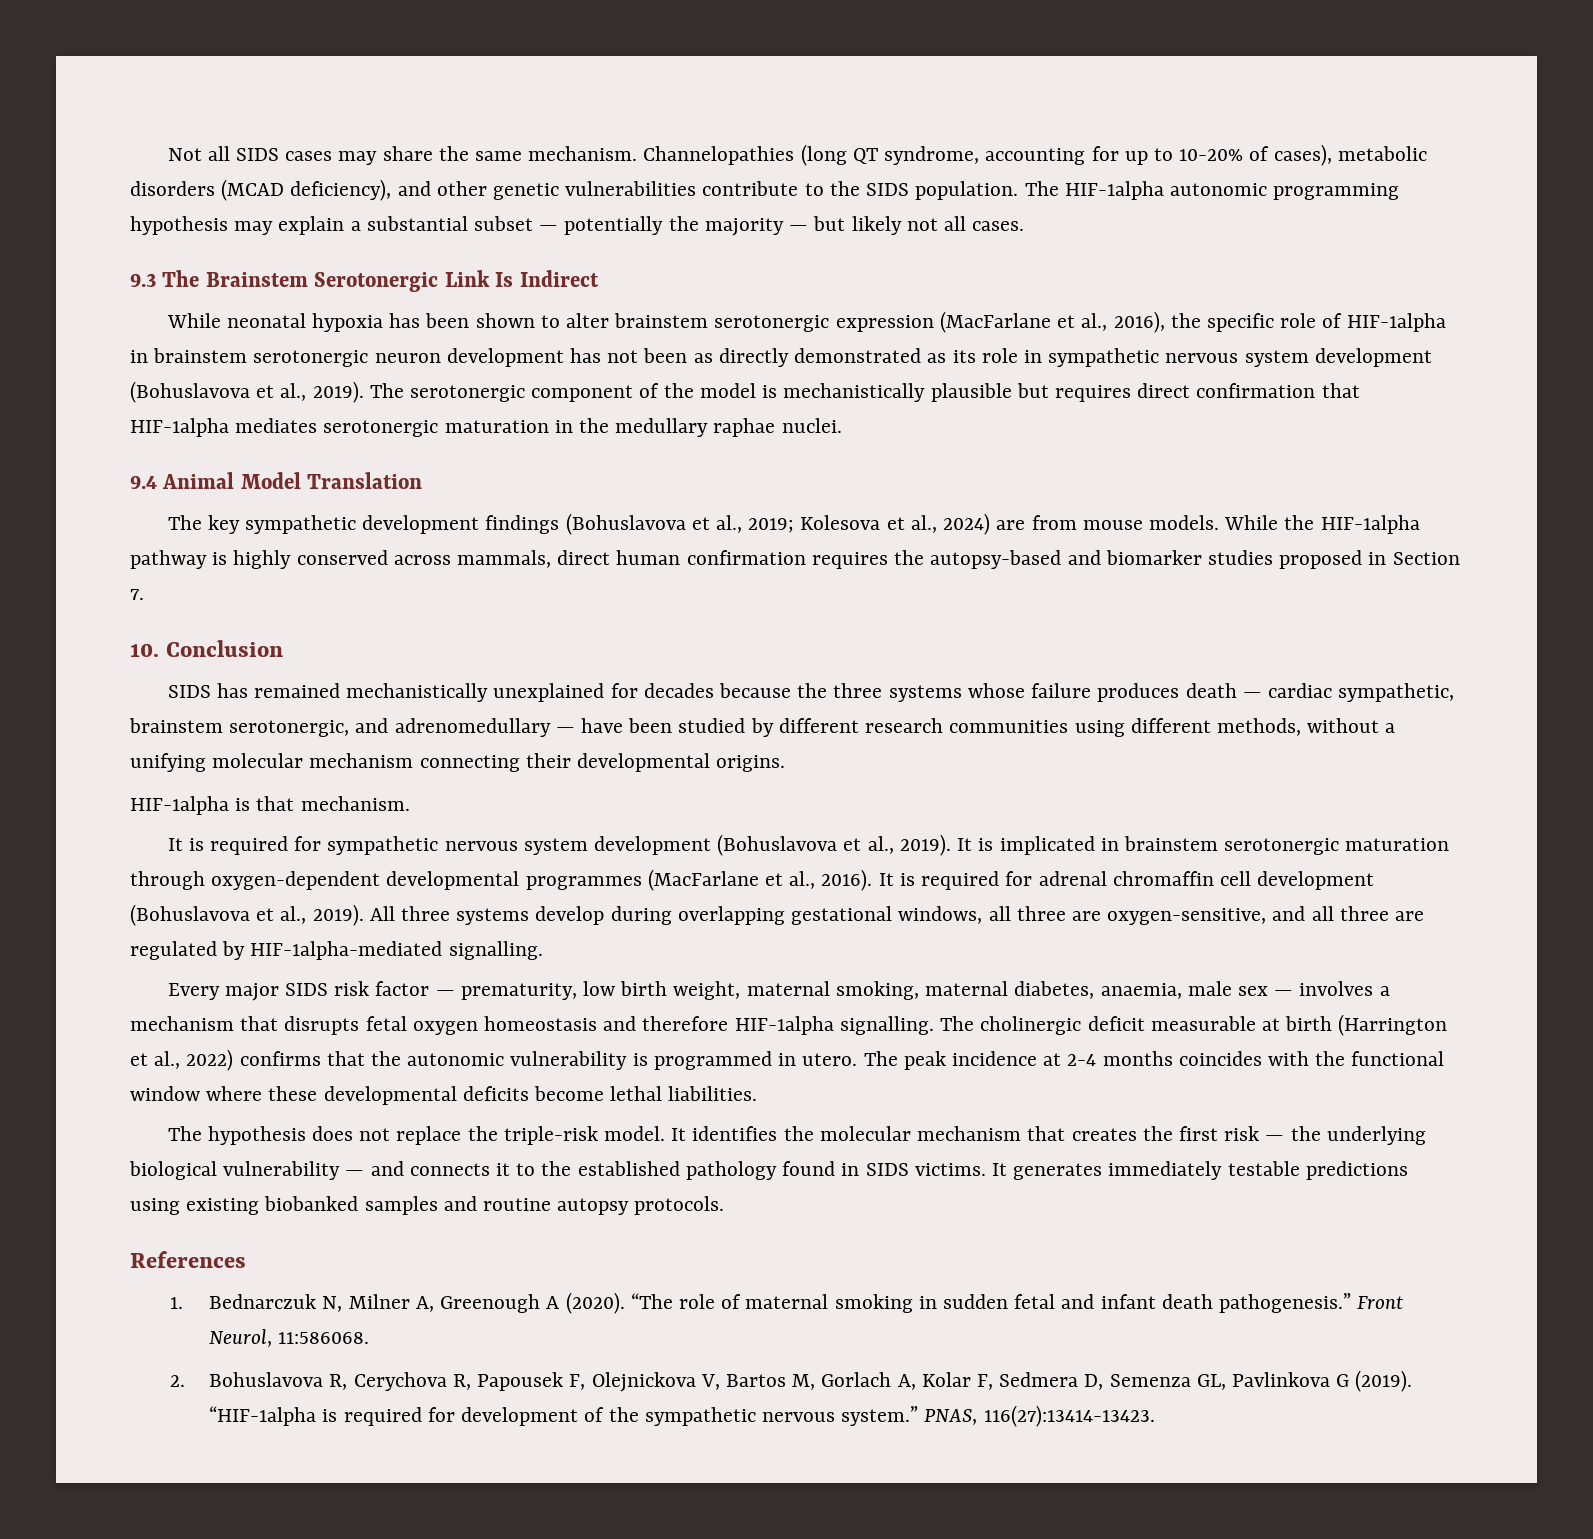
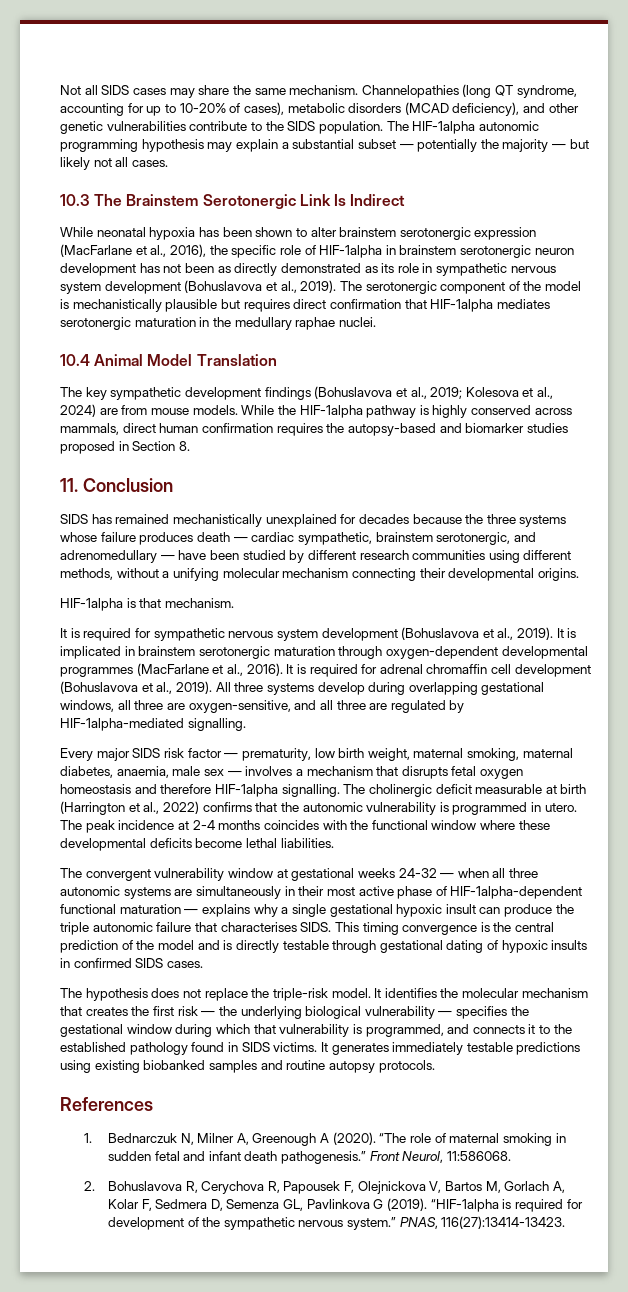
- 9.3 The Brainstem Serotonergic Link Is Indirect
+ 10.3 The Brainstem Serotonergic Link Is Indirect
- 9.4 Animal Model Translation
+ 10.4 Animal Model Translation
- While the HIF-1alpha pathway is highly conserved across mammals, direct human confirmation requires the autopsy-based and biomarker studies proposed in Section 7.
- 10. Conclusion
+ While the HIF-1alpha pathway is highly conserved across mammals, direct human confirmation requires the autopsy-based and biomarker studies proposed in Section 8.
+ 11. Conclusion
+ The convergent vulnerability window at gestational weeks 24-32 — when all three autonomic systems are simultaneously in their most active phase of HIF-1alpha-dependent functional maturation — explains why a single gestational hypoxic insult can produce the triple autonomic failure that characterises SIDS. This timing convergence is the central prediction of the model and is directly testable through gestational dating of hypoxic insults in confirmed SIDS cases.
- It identifies the molecular mechanism that creates the first risk — the underlying biological vulnerability — and connects it to the established pathology found in SIDS victims.
+ It identifies the molecular mechanism that creates the first risk — the underlying biological vulnerability — specifies the gestational window during which that vulnerability is programmed, and connects it to the established pathology found in SIDS victims.

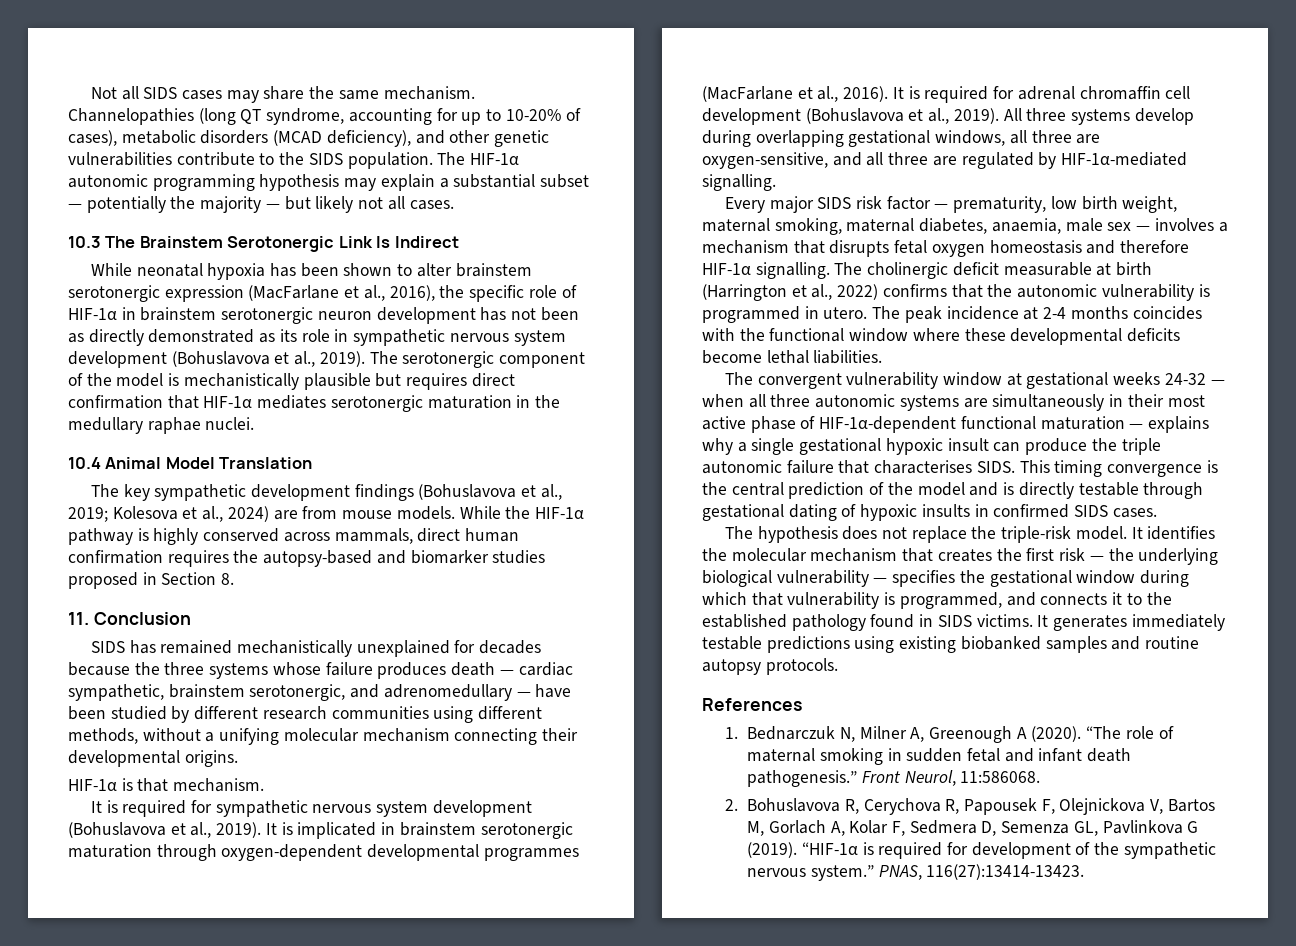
- The HIF-1alpha autonomic programming hypothesis may explain a substantial subset — potentially the majority — but likely not all cases.
+ The HIF-1α autonomic programming hypothesis may explain a substantial subset — potentially the majority — but likely not all cases.
- While neonatal hypoxia has been shown to alter brainstem serotonergic expression (MacFarlane et al., 2016), the specific role of HIF-1alpha in brainstem serotonergic neuron development has not been as directly demonstrated as its role in sympathetic nervous system development (Bohuslavova et al., 2019).
+ While neonatal hypoxia has been shown to alter brainstem serotonergic expression (MacFarlane et al., 2016), the specific role of HIF-1α in brainstem serotonergic neuron development has not been as directly demonstrated as its role in sympathetic nervous system development (Bohuslavova et al., 2019).
- The serotonergic component of the model is mechanistically plausible but requires direct confirmation that HIF-1alpha mediates serotonergic maturation in the medullary raphae nuclei.
+ The serotonergic component of the model is mechanistically plausible but requires direct confirmation that HIF-1α mediates serotonergic maturation in the medullary raphae nuclei.
- While the HIF-1alpha pathway is highly conserved across mammals, direct human confirmation requires the autopsy-based and biomarker studies proposed in Section 8.
+ While the HIF-1α pathway is highly conserved across mammals, direct human confirmation requires the autopsy-based and biomarker studies proposed in Section 8.
- HIF-1alpha is that mechanism.
+ HIF-1α is that mechanism.
- All three systems develop during overlapping gestational windows, all three are oxygen-sensitive, and all three are regulated by HIF-1alpha-mediated signalling.
+ All three systems develop during overlapping gestational windows, all three are oxygen-sensitive, and all three are regulated by HIF-1α-mediated signalling.
- Every major SIDS risk factor — prematurity, low birth weight, maternal smoking, maternal diabetes, anaemia, male sex — involves a mechanism that disrupts fetal oxygen homeostasis and therefore HIF-1alpha signalling.
+ Every major SIDS risk factor — prematurity, low birth weight, maternal smoking, maternal diabetes, anaemia, male sex — involves a mechanism that disrupts fetal oxygen homeostasis and therefore HIF-1α signalling.
- The convergent vulnerability window at gestational weeks 24-32 — when all three autonomic systems are simultaneously in their most active phase of HIF-1alpha-dependent functional maturation — explains why a single gestational hypoxic insult can produce the triple autonomic failure that characterises SIDS.
+ The convergent vulnerability window at gestational weeks 24-32 — when all three autonomic systems are simultaneously in their most active phase of HIF-1α-dependent functional maturation — explains why a single gestational hypoxic insult can produce the triple autonomic failure that characterises SIDS.
- “HIF-1alpha is required for development of the sympathetic nervous system.”
+ “HIF-1α is required for development of the sympathetic nervous system.”

